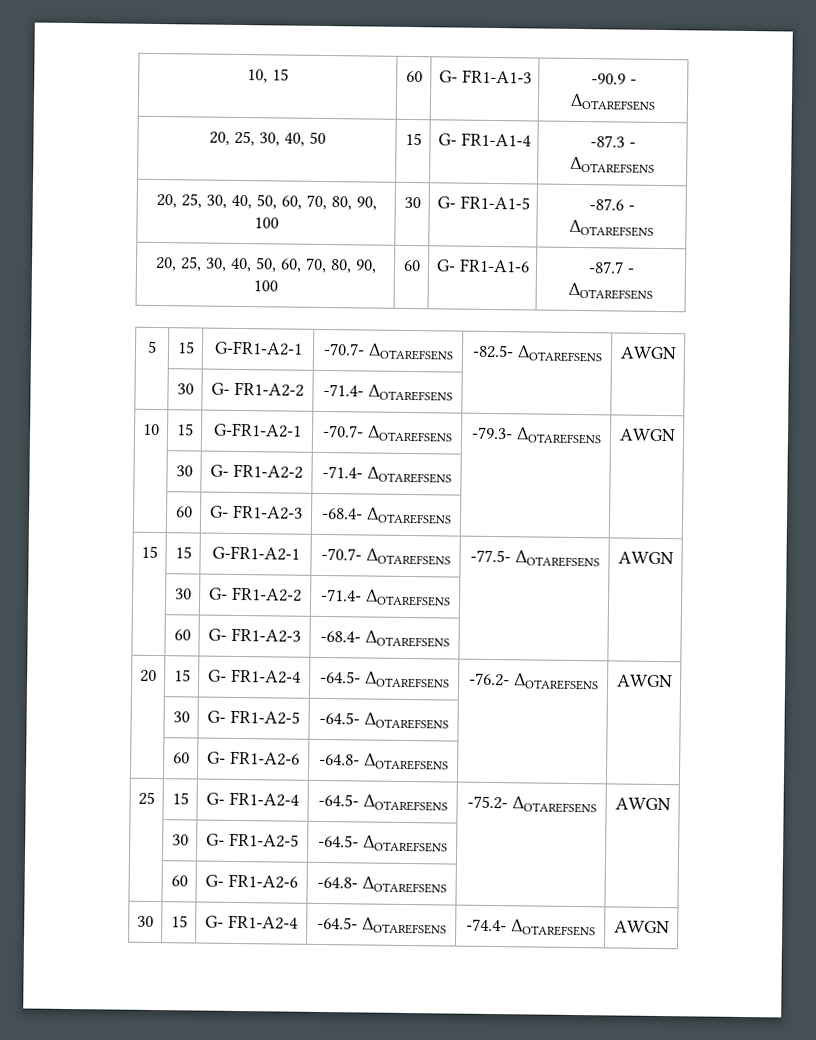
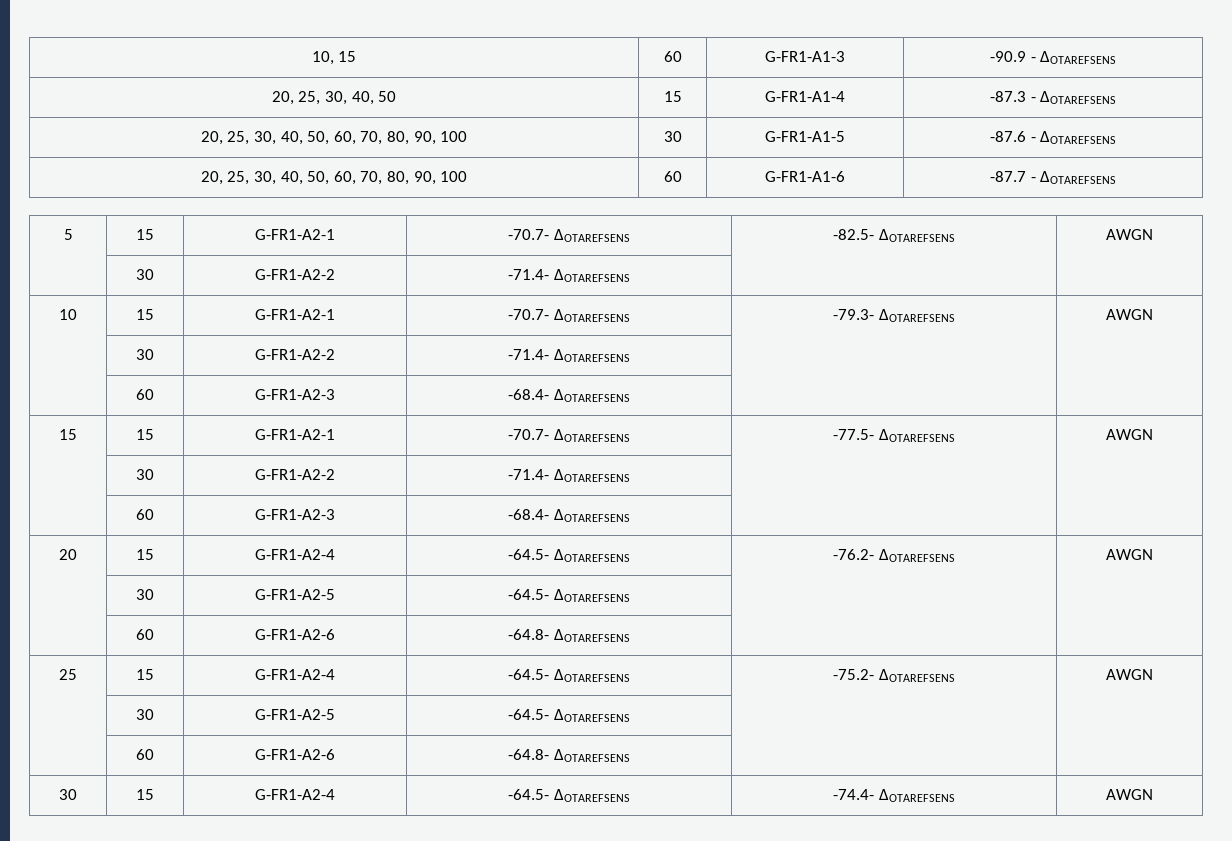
- 10, 15 | 60 | G- FR1-A1-3 | -90.9 - ΔOTAREFSENS
+ 10, 15 | 60 | G-FR1-A1-3 | -90.9 - ΔOTAREFSENS
- 20, 25, 30, 40, 50 | 15 | G- FR1-A1-4 | -87.3 - ΔOTAREFSENS
+ 20, 25, 30, 40, 50 | 15 | G-FR1-A1-4 | -87.3 - ΔOTAREFSENS
- 20, 25, 30, 40, 50, 60, 70, 80, 90, 100 | 30 | G- FR1-A1-5 | -87.6 - ΔOTAREFSENS
+ 20, 25, 30, 40, 50, 60, 70, 80, 90, 100 | 30 | G-FR1-A1-5 | -87.6 - ΔOTAREFSENS
- 20, 25, 30, 40, 50, 60, 70, 80, 90, 100 | 60 | G- FR1-A1-6 | -87.7 - ΔOTAREFSENS
+ 20, 25, 30, 40, 50, 60, 70, 80, 90, 100 | 60 | G-FR1-A1-6 | -87.7 - ΔOTAREFSENS
  5 | 15 | G-FR1-A2-1 | -70.7- ΔOTAREFSENS | -82.5- ΔOTAREFSENS | AWGN
- | 30 | G- FR1-A2-2 | -71.4- ΔOTAREFSENS | |
+ | 30 | G-FR1-A2-2 | -71.4- ΔOTAREFSENS | |
  10 | 15 | G-FR1-A2-1 | -70.7- ΔOTAREFSENS | -79.3- ΔOTAREFSENS | AWGN
- | 30 | G- FR1-A2-2 | -71.4- ΔOTAREFSENS | |
- | 60 | G- FR1-A2-3 | -68.4- ΔOTAREFSENS | |
+ | 30 | G-FR1-A2-2 | -71.4- ΔOTAREFSENS | |
+ | 60 | G-FR1-A2-3 | -68.4- ΔOTAREFSENS | |
  15 | 15 | G-FR1-A2-1 | -70.7- ΔOTAREFSENS | -77.5- ΔOTAREFSENS | AWGN
- | 30 | G- FR1-A2-2 | -71.4- ΔOTAREFSENS | |
- | 60 | G- FR1-A2-3 | -68.4- ΔOTAREFSENS | |
+ | 30 | G-FR1-A2-2 | -71.4- ΔOTAREFSENS | |
+ | 60 | G-FR1-A2-3 | -68.4- ΔOTAREFSENS | |
- 20 | 15 | G- FR1-A2-4 | -64.5- ΔOTAREFSENS | -76.2- ΔOTAREFSENS | AWGN
- | 30 | G- FR1-A2-5 | -64.5- ΔOTAREFSENS | |
- | 60 | G- FR1-A2-6 | -64.8- ΔOTAREFSENS | |
+ 20 | 15 | G-FR1-A2-4 | -64.5- ΔOTAREFSENS | -76.2- ΔOTAREFSENS | AWGN
+ | 30 | G-FR1-A2-5 | -64.5- ΔOTAREFSENS | |
+ | 60 | G-FR1-A2-6 | -64.8- ΔOTAREFSENS | |
- 25 | 15 | G- FR1-A2-4 | -64.5- ΔOTAREFSENS | -75.2- ΔOTAREFSENS | AWGN
- | 30 | G- FR1-A2-5 | -64.5- ΔOTAREFSENS | |
- | 60 | G- FR1-A2-6 | -64.8- ΔOTAREFSENS | |
+ 25 | 15 | G-FR1-A2-4 | -64.5- ΔOTAREFSENS | -75.2- ΔOTAREFSENS | AWGN
+ | 30 | G-FR1-A2-5 | -64.5- ΔOTAREFSENS | |
+ | 60 | G-FR1-A2-6 | -64.8- ΔOTAREFSENS | |
- 30 | 15 | G- FR1-A2-4 | -64.5- ΔOTAREFSENS | -74.4- ΔOTAREFSENS | AWGN
+ 30 | 15 | G-FR1-A2-4 | -64.5- ΔOTAREFSENS | -74.4- ΔOTAREFSENS | AWGN

